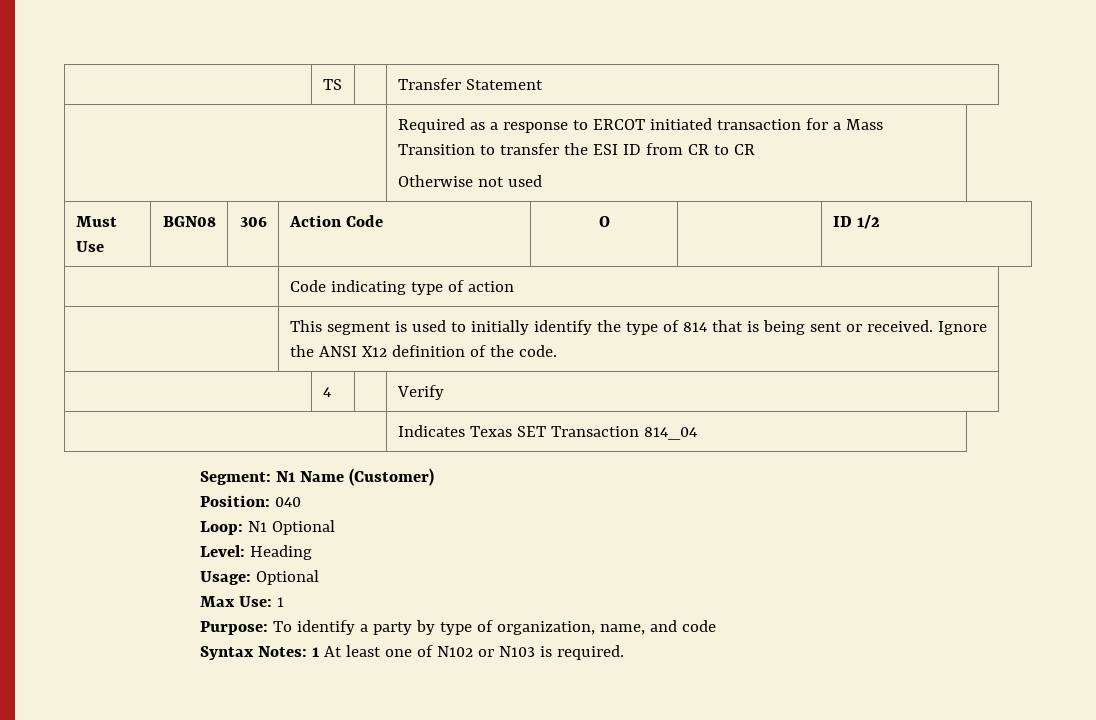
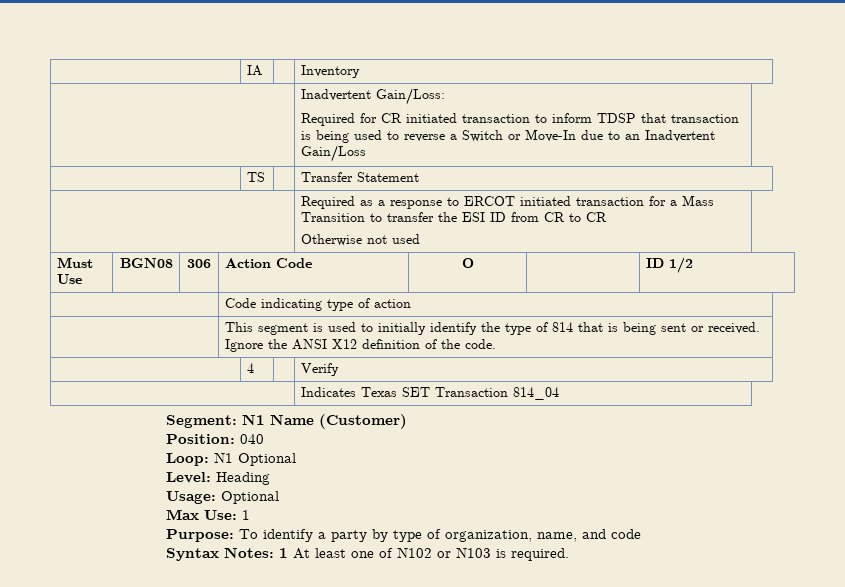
+ | IA | | Inventory
+ | Inadvertent Gain/Loss:
+ Required for CR initiated transaction to inform TDSP that transaction is being used to reverse a Switch or Move-In due to an Inadvertent Gain/Loss

